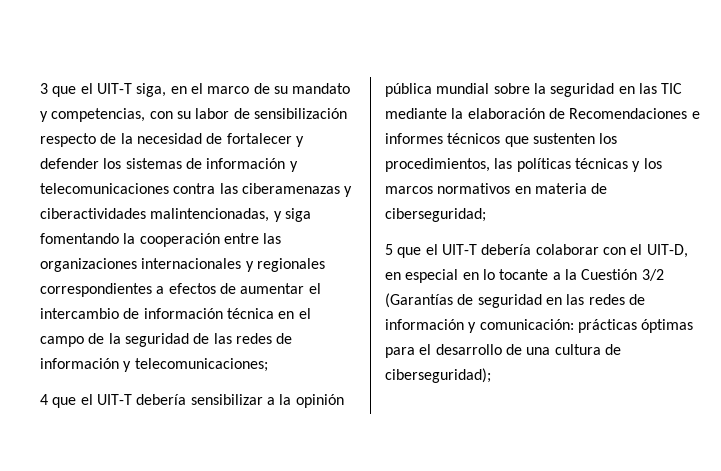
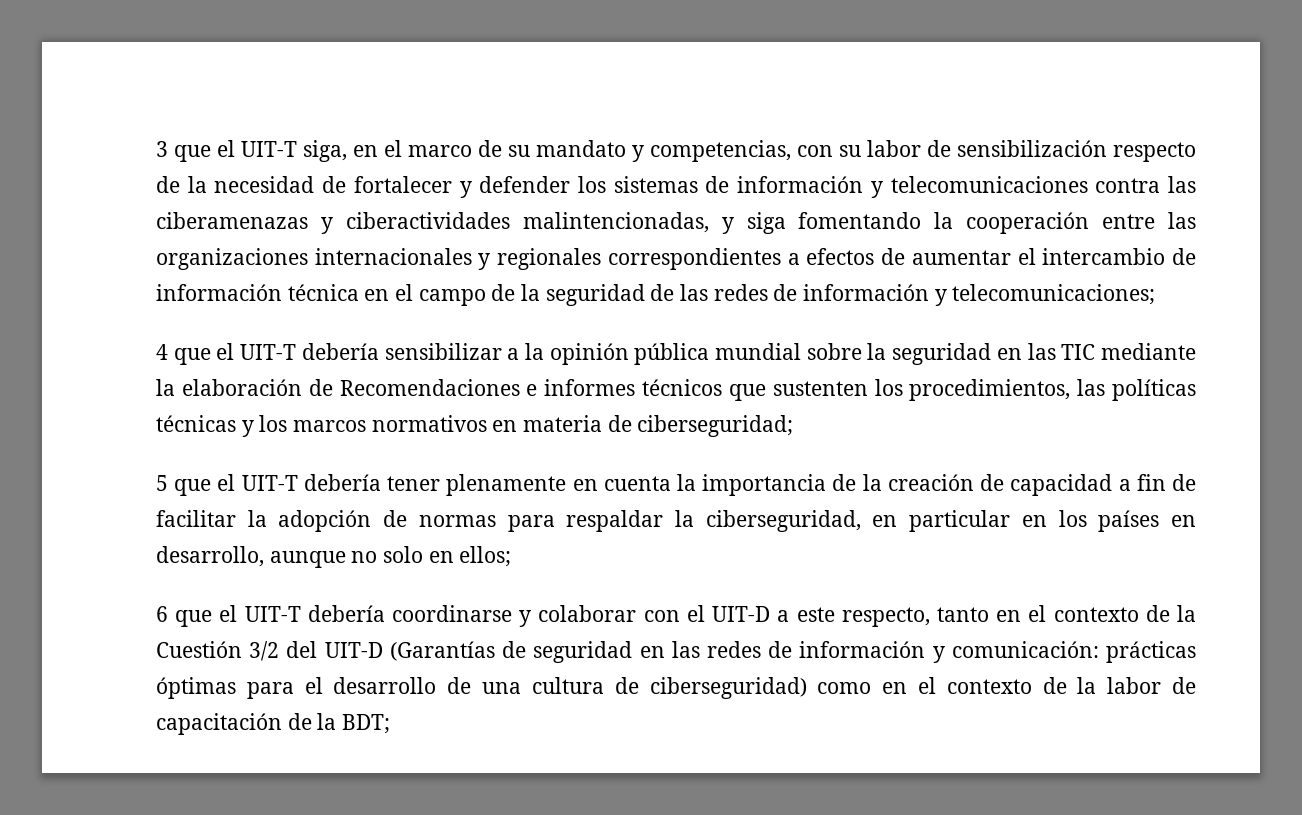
- 5 que el UIT-T debería colaborar con el UIT-D, en especial en lo tocante a la Cuestión 3/2 (Garantías de seguridad en las redes de información y comunicación: prácticas óptimas para el desarrollo de una cultura de ciberseguridad);
+ 5 que el UIT-T debería tener plenamente en cuenta la importancia de la creación de capacidad a fin de facilitar la adopción de normas para respaldar la ciberseguridad, en particular en los países en desarrollo, aunque no solo en ellos;
+ 6 que el UIT-T debería coordinarse y colaborar con el UIT-D a este respecto, tanto en el contexto de la Cuestión 3/2 del UIT-D (Garantías de seguridad en las redes de información y comunicación: prácticas óptimas para el desarrollo de una cultura de ciberseguridad) como en el contexto de la labor de capacitación de la BDT;

